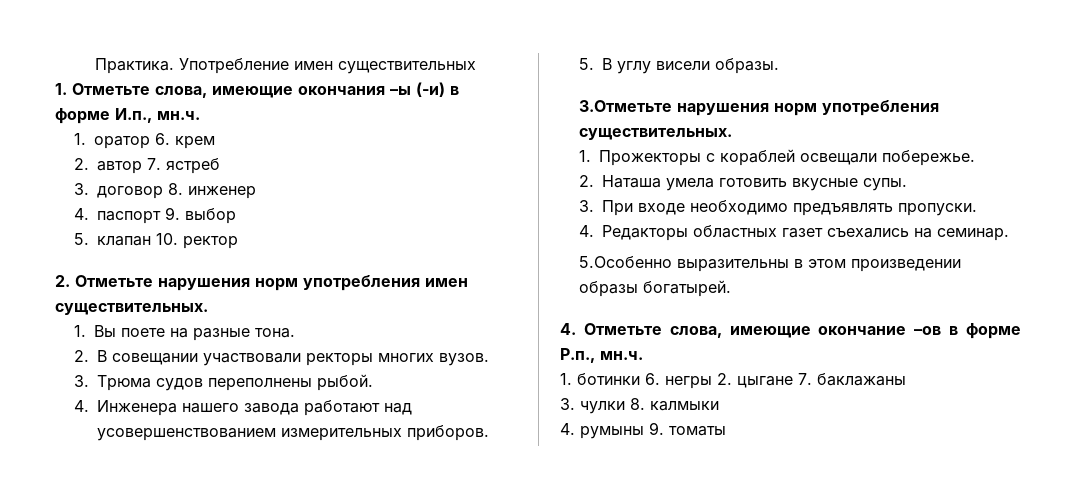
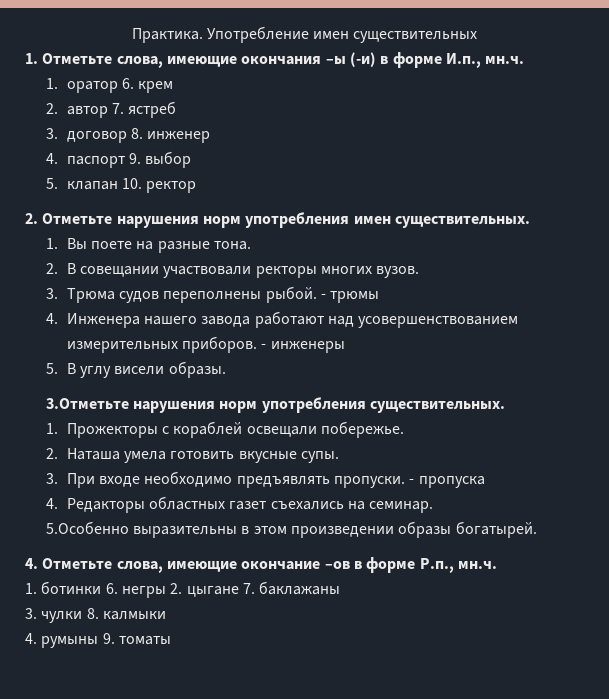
+ - трюмы
+ - инженеры
+ - пропуска

